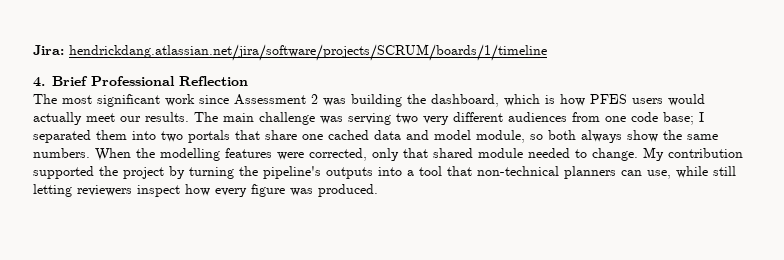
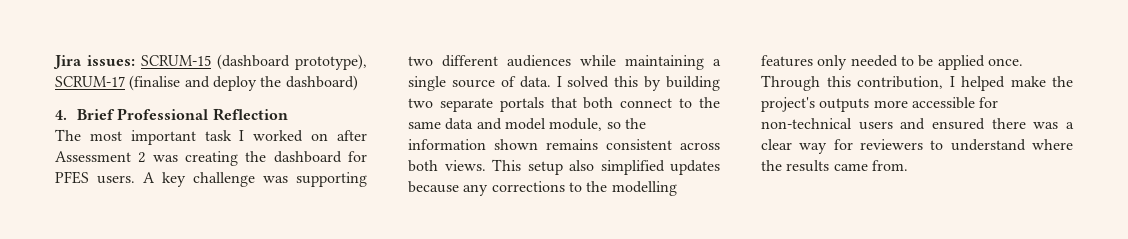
- Jira: hendrickdang.atlassian.net/jira/software/projects/SCRUM/boards/1/timeline
+ Jira issues: SCRUM-15 (dashboard prototype), SCRUM-17 (finalise and deploy the dashboard)
- The most significant work since Assessment 2 was building the dashboard, which is how PFES users would actually meet our results. The main challenge was serving two very different audiences from one code base; I separated them into two portals that share one cached data and model module, so both always show the same numbers. When the modelling features were corrected, only that shared module needed to change. My contribution supported the project by turning the pipeline's outputs into a tool that non-technical planners can use, while still letting reviewers inspect how every figure was produced.
+ The most important task I worked on after Assessment 2 was creating the dashboard for PFES users. A key challenge was supporting two different audiences while maintaining a single source of data. I solved this by building two separate portals that both connect to the same data and model module, so the information shown remains consistent across both views. This setup also simplified updates because any corrections to the modelling features only needed to be applied once. Through this contribution, I helped make the project's outputs more accessible for non-technical users and ensured there was a clear way for reviewers to understand where the results came from.

